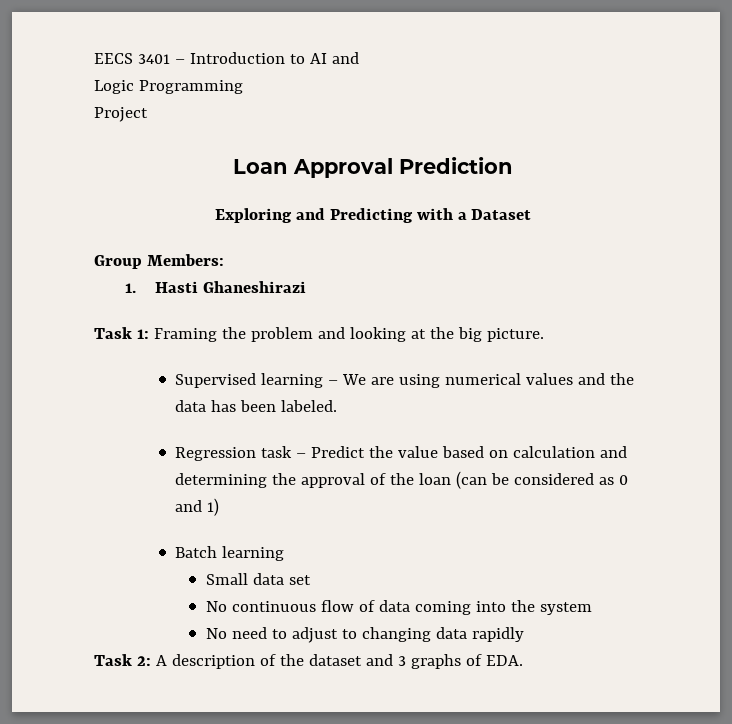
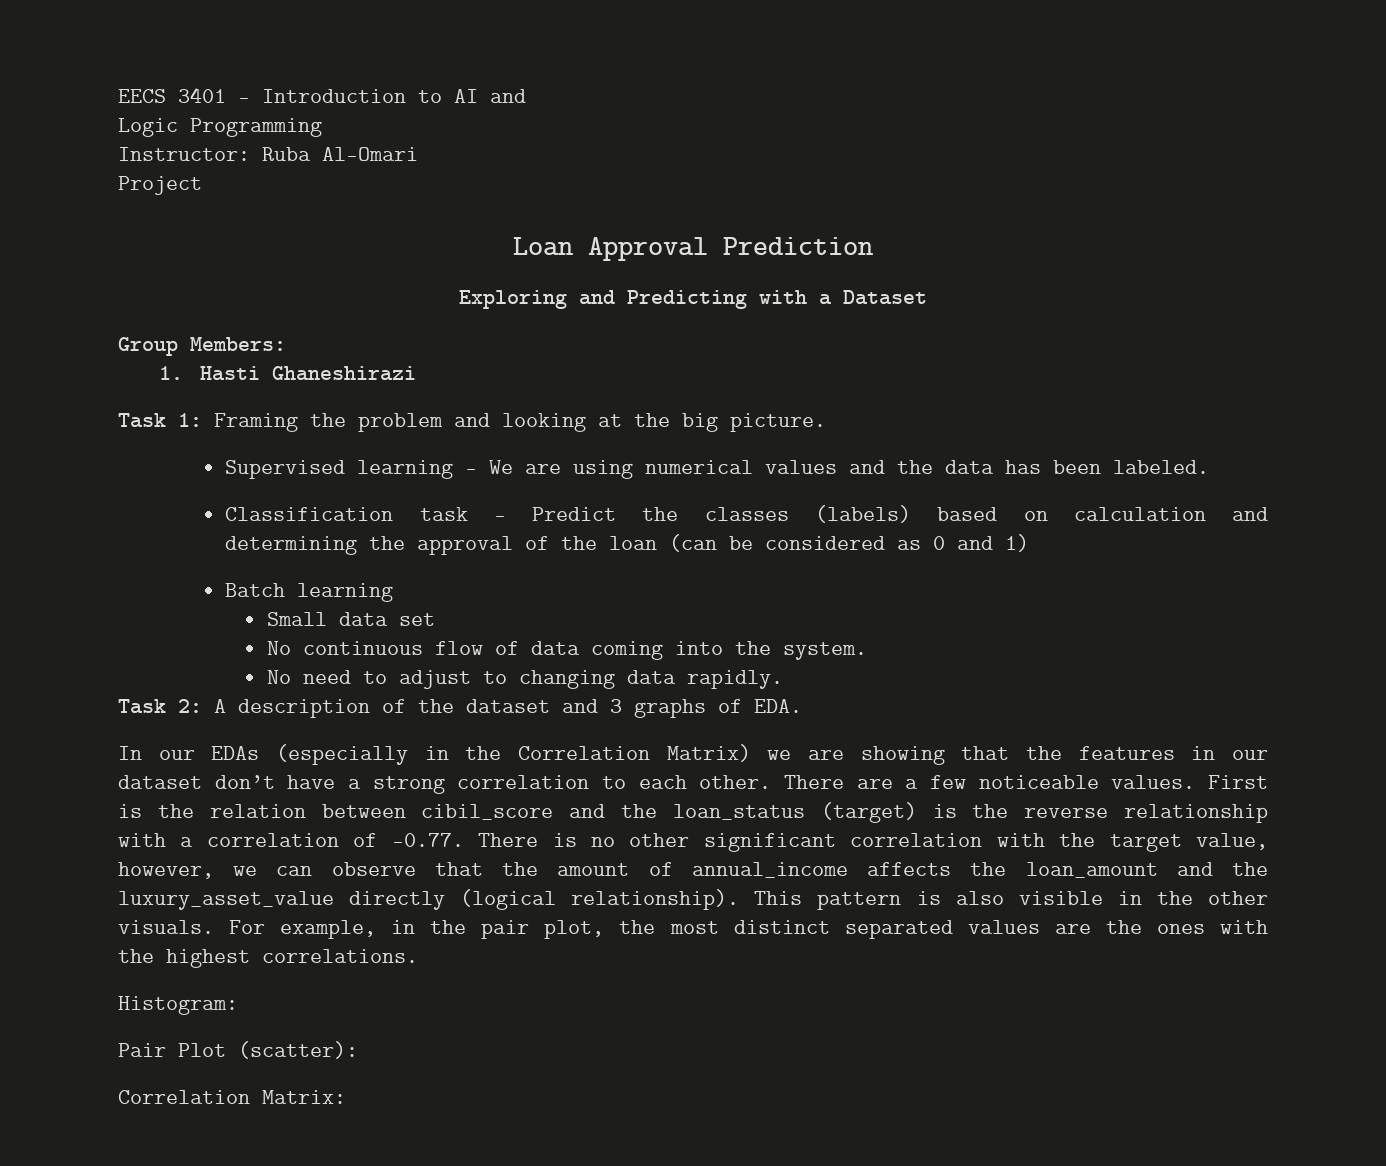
+ Instructor: Ruba Al-Omari
- Regression task – Predict the value based on calculation and determining the approval of the loan (can be considered as 0 and 1)
+ Classification task – Predict the classes (labels) based on calculation and determining the approval of the loan (can be considered as 0 and 1)
- No continuous flow of data coming into the system
+ No continuous flow of data coming into the system.
- No need to adjust to changing data rapidly
+ No need to adjust to changing data rapidly.
+ In our EDAs (especially in the Correlation Matrix) we are showing that the features in our dataset don’t have a strong correlation to each other. There are a few noticeable values. First is the relation between cibil_score and the loan_status (target) is the reverse relationship with a correlation of -0.77. There is no other significant correlation with the target value, however, we can observe that the amount of annual_income affects the loan_amount and the luxury_asset_value directly (logical relationship). This pattern is also visible in the other visuals. For example, in the pair plot, the most distinct separated values are the ones with the highest correlations.
+ Histogram:
+ Pair Plot (scatter):
+ Correlation Matrix:

